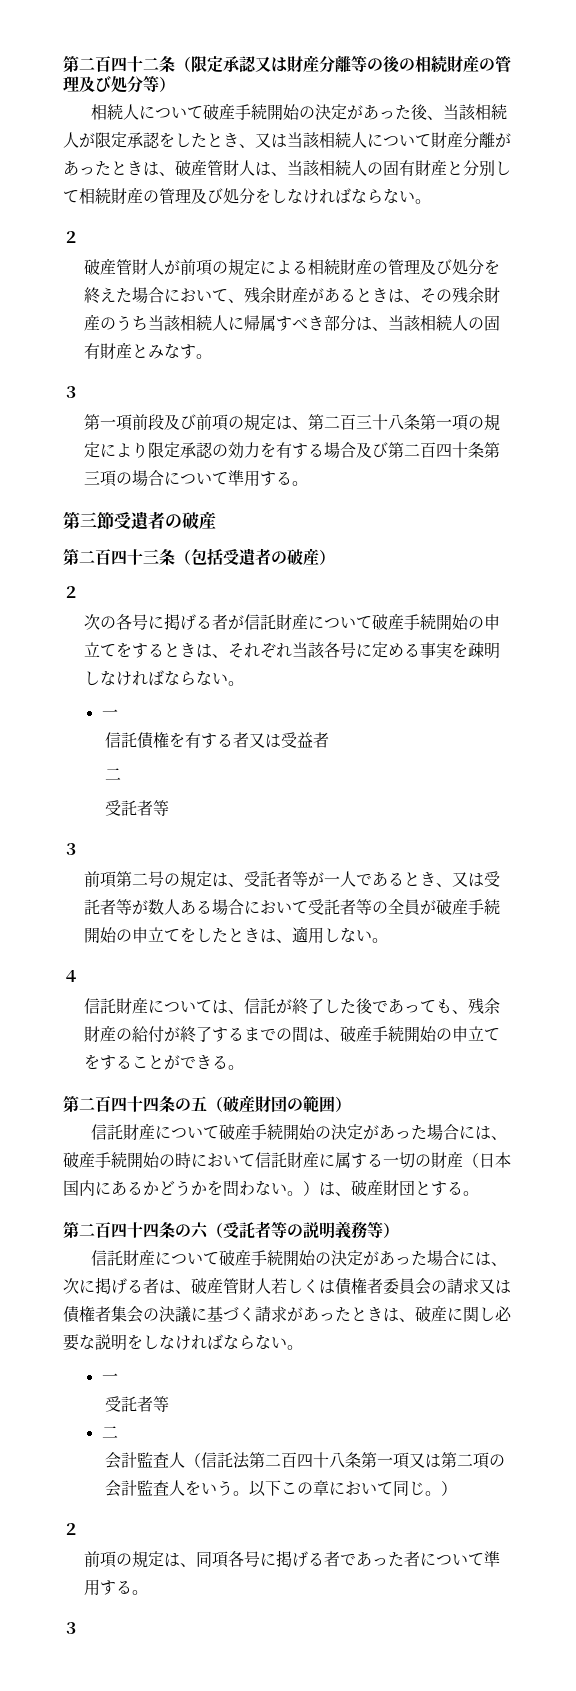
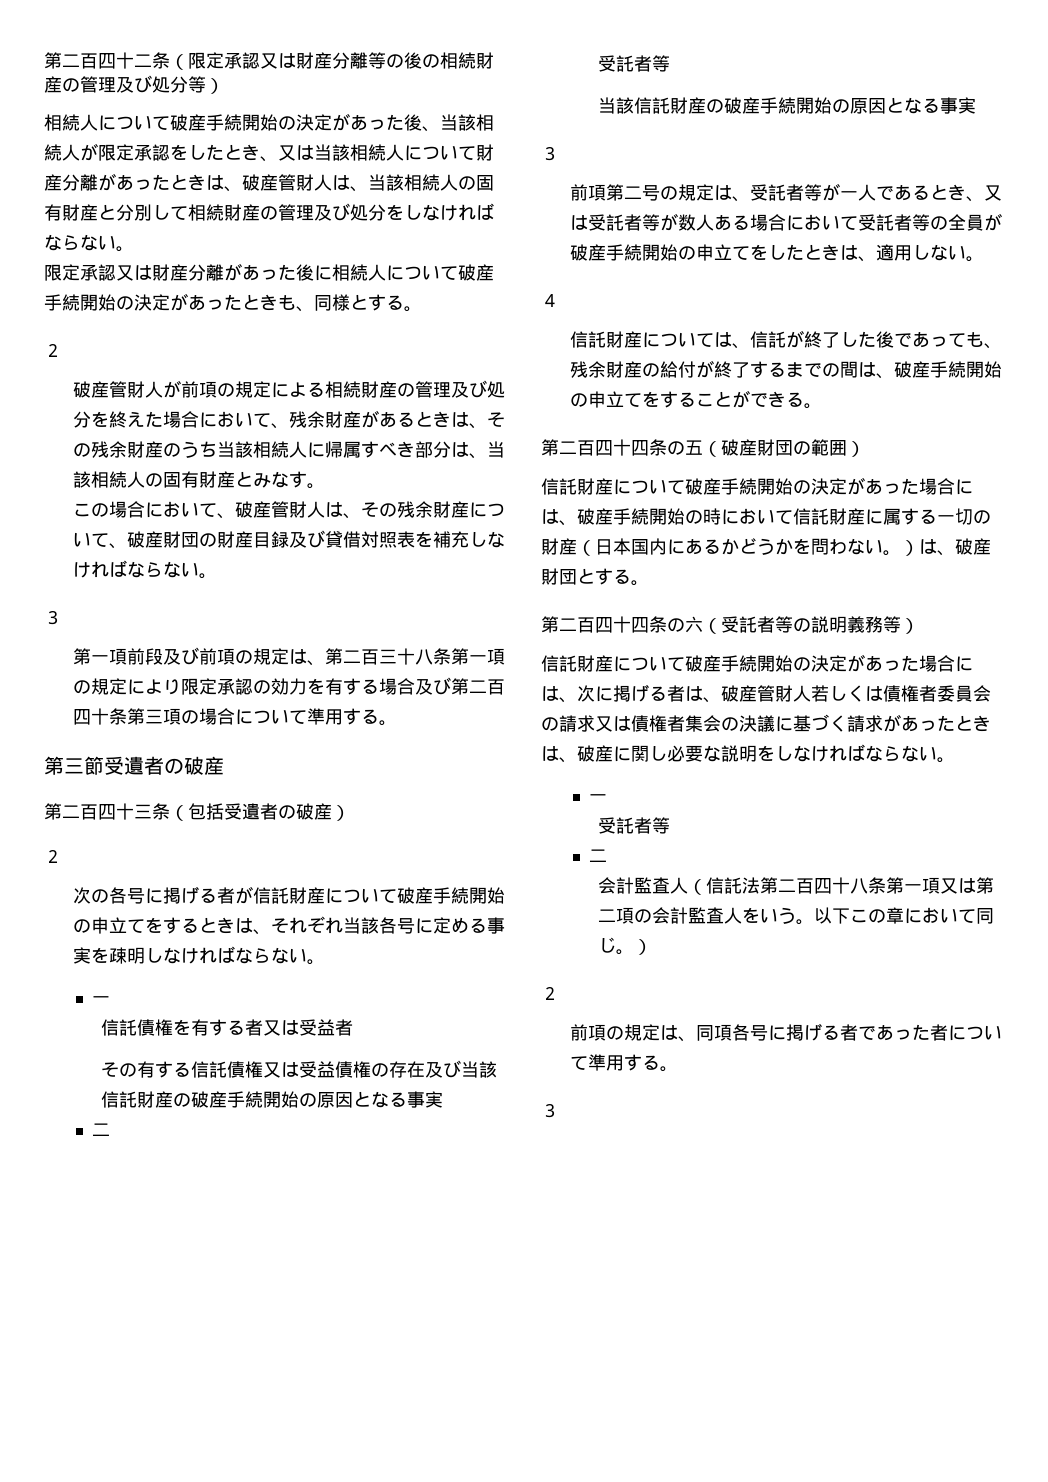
+ 限定承認又は財産分離があった後に相続人について破産手続開始の決定があったときも、同様とする。
+ この場合において、破産管財人は、その残余財産について、破産財団の財産目録及び貸借対照表を補充しなければならない。
  信託債権を有する者又は受益者
+ その有する信託債権又は受益債権の存在及び当該信託財産の破産手続開始の原因となる事実
  二
  受託者等
+ 当該信託財産の破産手続開始の原因となる事実

